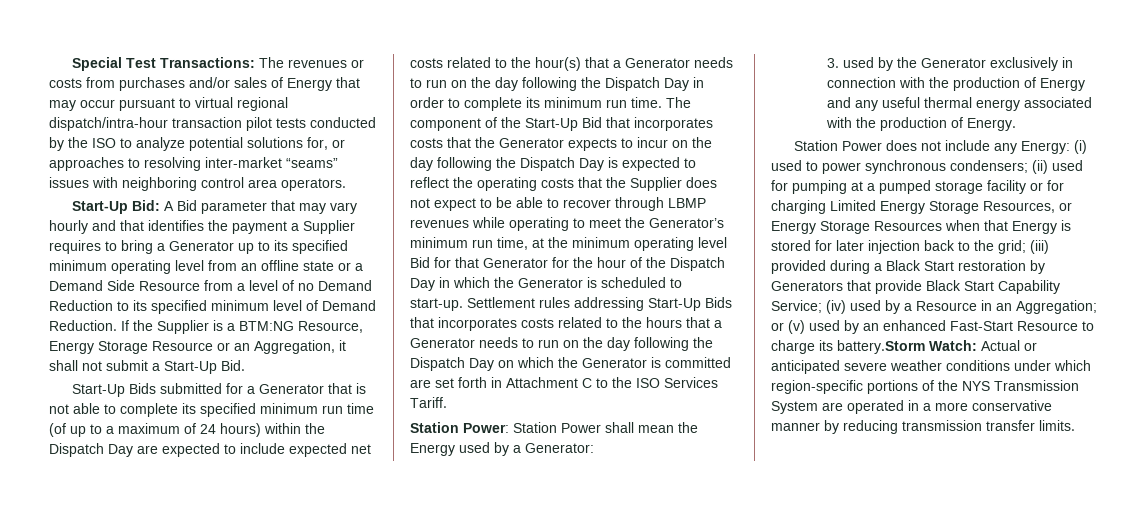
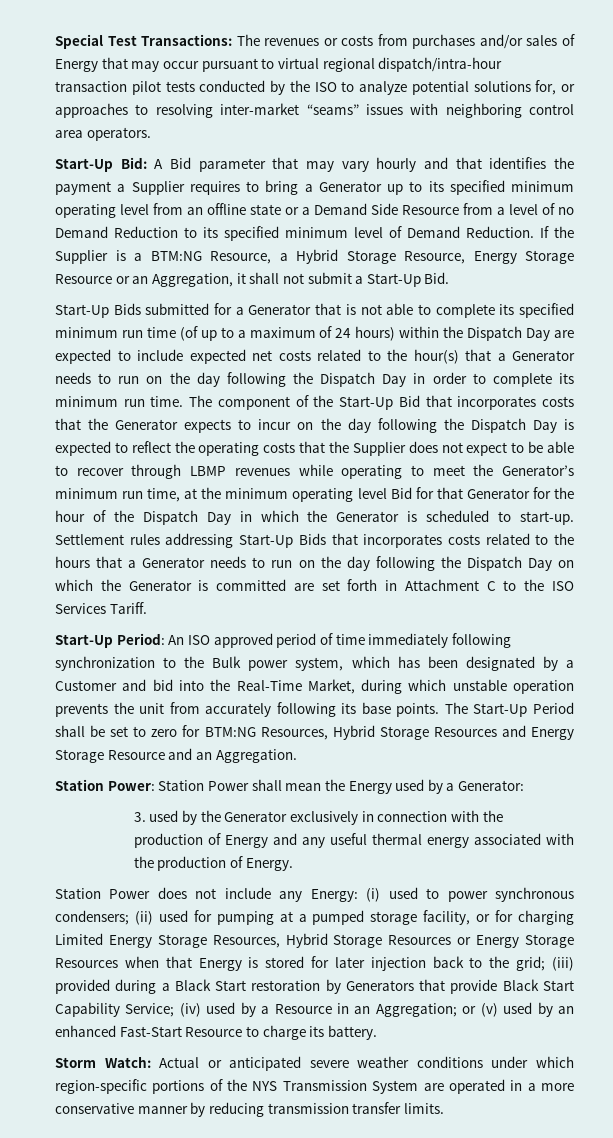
- If the Supplier is a BTM:NG Resource, Energy Storage Resource or an Aggregation, it shall not submit a Start-Up Bid.
+ If the Supplier is a BTM:NG Resource, a Hybrid Storage Resource, Energy Storage Resource or an Aggregation, it shall not submit a Start-Up Bid.
+ Start-Up Period: An ISO approved period of time immediately following synchronization to the Bulk power system, which has been designated by a Customer and bid into the Real-Time Market, during which unstable operation prevents the unit from accurately following its base points. The Start-Up Period shall be set to zero for BTM:NG Resources, Hybrid Storage Resources and Energy Storage Resource and an Aggregation.
- (ii) used for pumping at a pumped storage facility or for charging Limited Energy Storage Resources, or Energy Storage Resources when that Energy is stored for later injection back to the grid;
+ (ii) used for pumping at a pumped storage facility, or for charging Limited Energy Storage Resources, Hybrid Storage Resources or Energy Storage Resources when that Energy is stored for later injection back to the grid;
- or (v) used by an enhanced Fast-Start Resource to charge its battery.Storm Watch:
+ or (v) used by an enhanced Fast-Start Resource to charge its battery.
+ Storm Watch:

